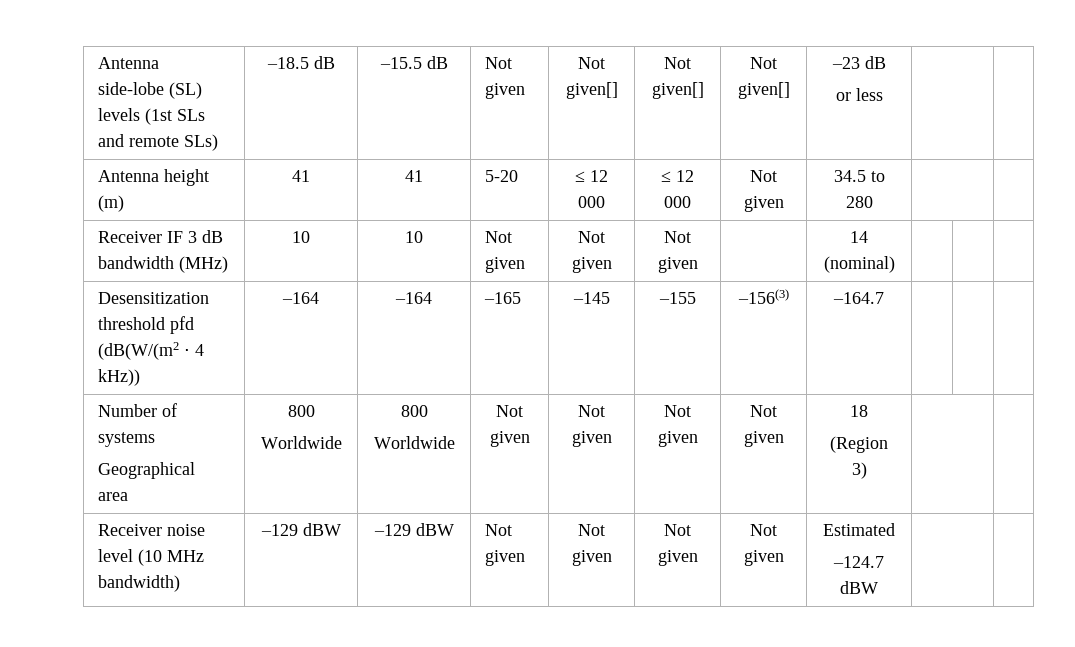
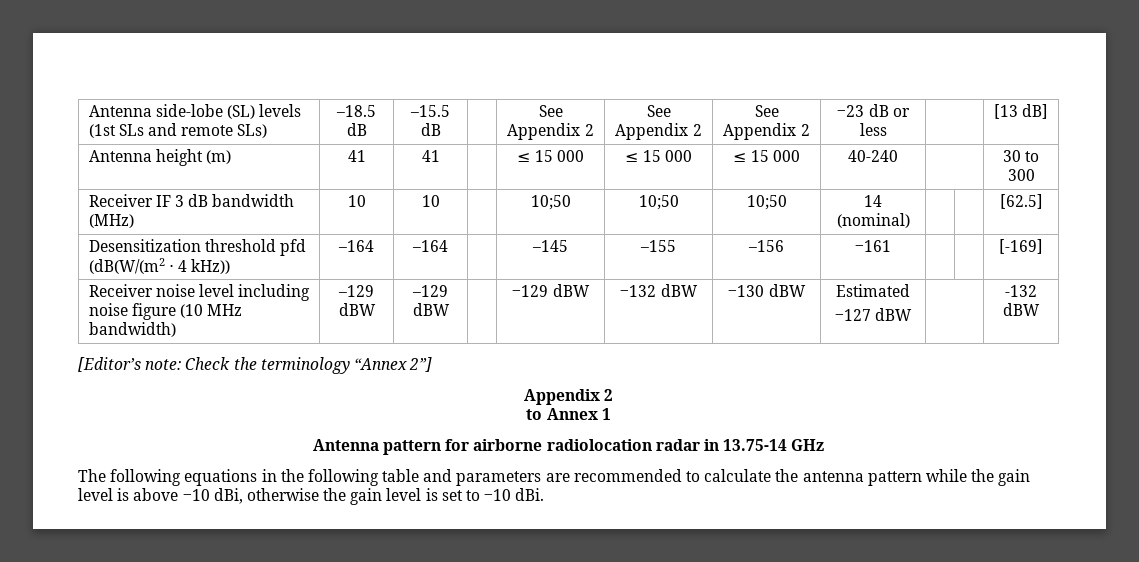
- Antenna side-lobe (SL) levels (1st SLs and remote SLs) | –18.5 dB | –15.5 dB | Not given | Not given[] | Not given[] | Not given[] | ‒23 dB
- or less | |
+ Antenna side-lobe (SL) levels (1st SLs and remote SLs) | –18.5 dB | –15.5 dB | | See Appendix 2 | See Appendix 2 | See Appendix 2 | ‒23 dB or less | | [13 dB]
- Antenna height (m) | 41 | 41 | 5-20 | ≤ 12 000 | ≤ 12 000 | Not given | 34.5 to 280 | |
+ Antenna height (m) | 41 | 41 | | ≤ 15 000 | ≤ 15 000 | ≤ 15 000 | 40-240 | | 30 to 300
- Receiver IF 3 dB bandwidth (MHz) | 10 | 10 | Not given | Not given | Not given | | 14 (nominal) | | |
+ Receiver IF 3 dB bandwidth (MHz) | 10 | 10 | | 10;50 | 10;50 | 10;50 | 14 (nominal) | | | [62.5]
- Desensitization threshold pfd (dB(W/(m2 ⋅ 4 kHz)) | –164 | –164 | –165 | –145 | –155 | –156(3) | –164.7 | | |
- Number of systems
- Geographical area | 800
- Worldwide | 800
- Worldwide | Not given | Not given | Not given | Not given | 18
- (Region 3) | |
+ Desensitization threshold pfd (dB(W/(m2 ⋅ 4 kHz)) | –164 | –164 | | –145 | –155 | –156 | ‒161 | | | [-169]
- Receiver noise level (10 MHz bandwidth) | –129 dBW | –129 dBW | Not given | Not given | Not given | Not given | Estimated
- –124.7 dBW | |
+ Receiver noise level including noise figure (10 MHz bandwidth) | –129 dBW | –129 dBW | | ‒129 dBW | ‒132 dBW | ‒130 dBW | Estimated
+ ‒127 dBW | | -132 dBW
+ [Editor’s note: Check the terminology “Annex 2”]
+ Appendix 2
+ to Annex 1
+ Antenna pattern for airborne radiolocation radar in 13.75-14 GHz
+ The following equations in the following table and parameters are recommended to calculate the antenna pattern while the gain level is above ‒10 dBi, otherwise the gain level is set to ‒10 dBi.

